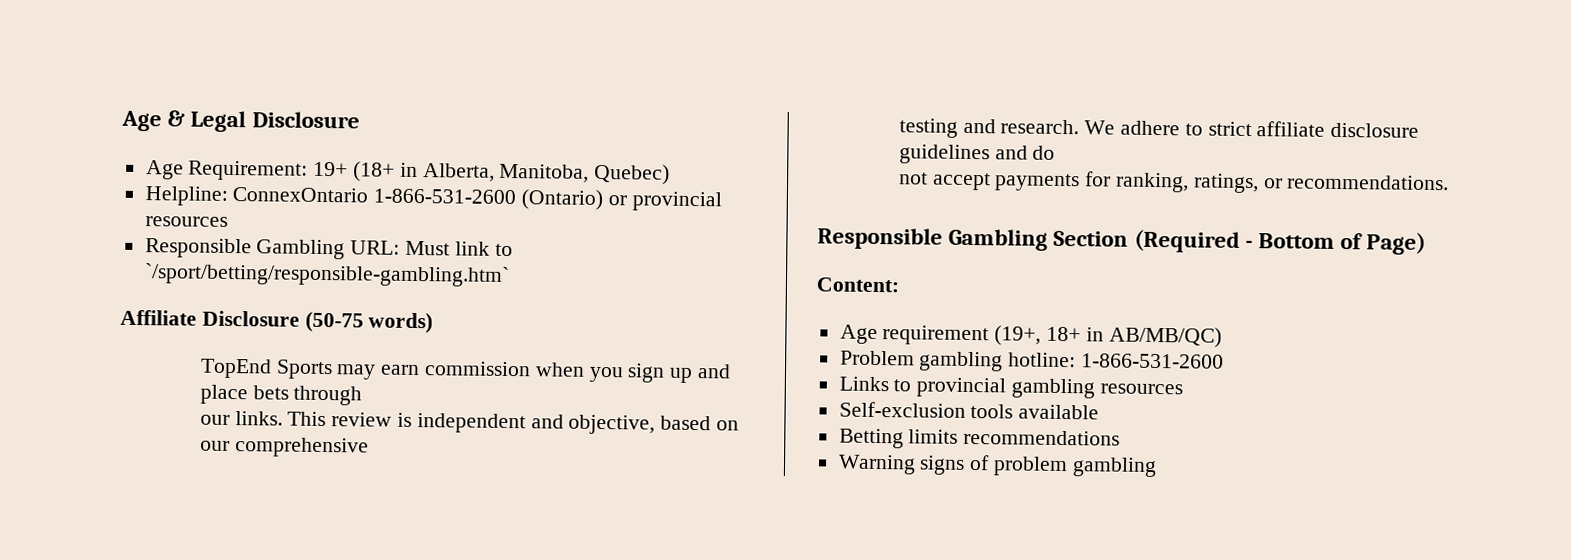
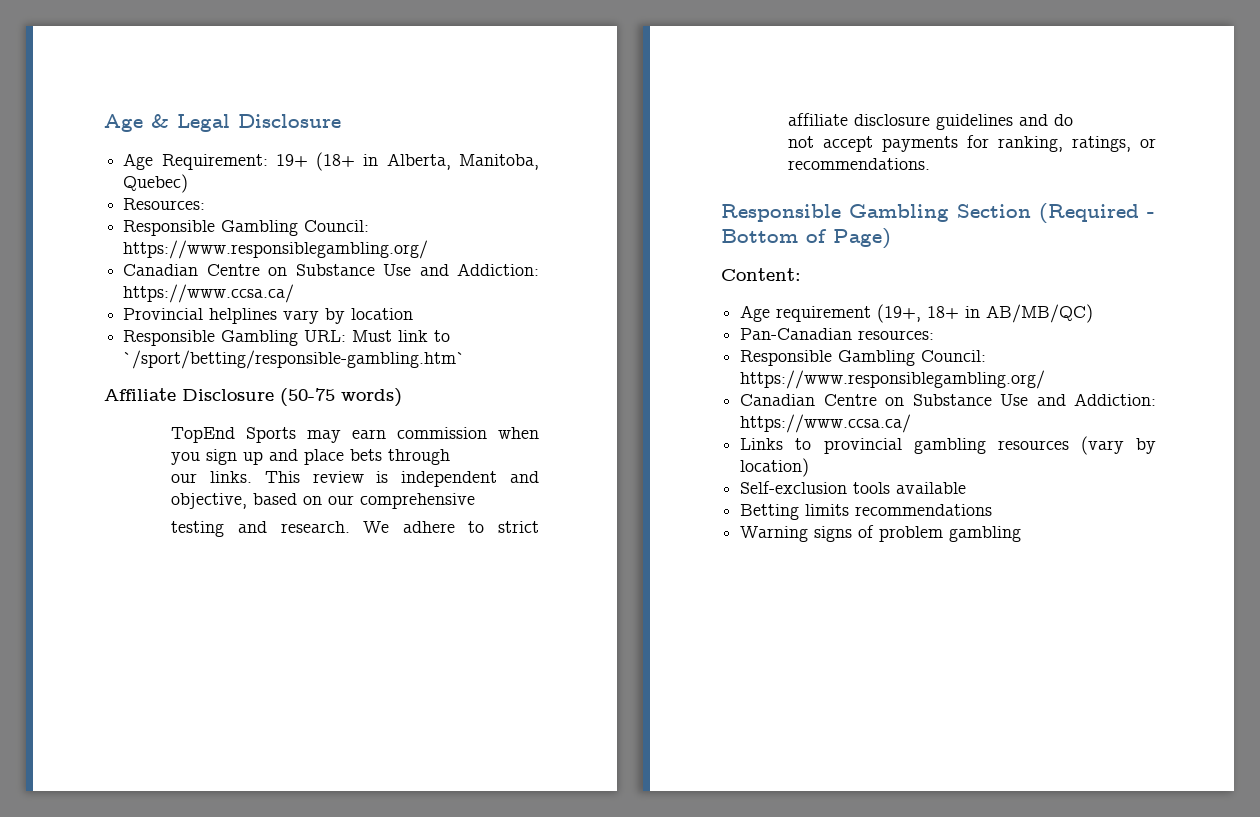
- Helpline: ConnexOntario 1-866-531-2600 (Ontario) or provincial resources
+ Resources:
+ Responsible Gambling Council: https://www.responsiblegambling.org/
+ Canadian Centre on Substance Use and Addiction: https://www.ccsa.ca/
+ Provincial helplines vary by location
- Problem gambling hotline: 1-866-531-2600
+ Pan-Canadian resources:
+ Responsible Gambling Council: https://www.responsiblegambling.org/
+ Canadian Centre on Substance Use and Addiction: https://www.ccsa.ca/
- Links to provincial gambling resources
+ Links to provincial gambling resources (vary by location)

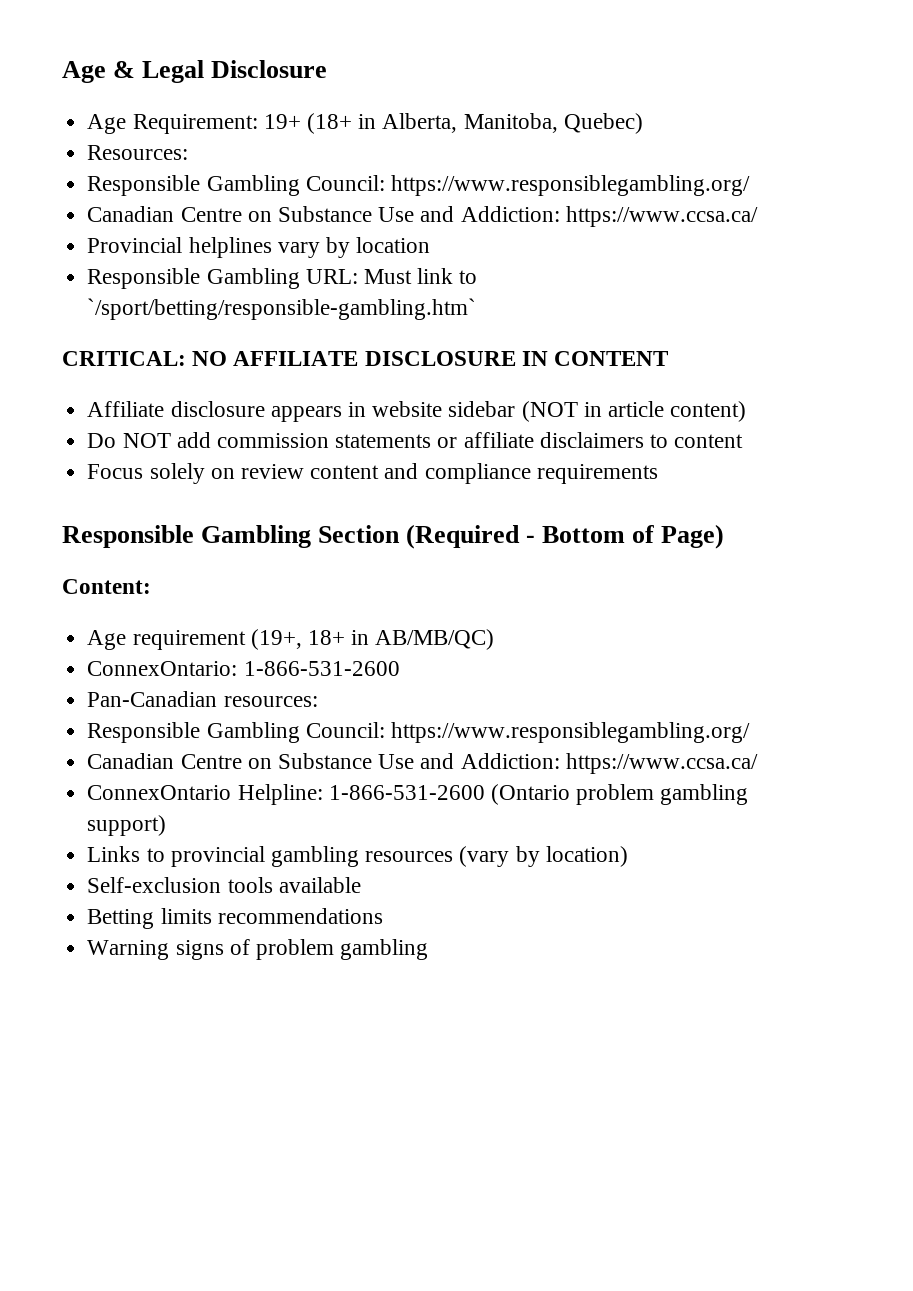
- Affiliate Disclosure (50-75 words)
- TopEnd Sports may earn commission when you sign up and place bets through
- our links. This review is independent and objective, based on our comprehensive
- testing and research. We adhere to strict affiliate disclosure guidelines and do
- not accept payments for ranking, ratings, or recommendations.
+ CRITICAL: NO AFFILIATE DISCLOSURE IN CONTENT
+ Affiliate disclosure appears in website sidebar (NOT in article content)
+ Do NOT add commission statements or affiliate disclaimers to content
+ Focus solely on review content and compliance requirements
+ ConnexOntario: 1-866-531-2600
+ ConnexOntario Helpline: 1-866-531-2600 (Ontario problem gambling support)

